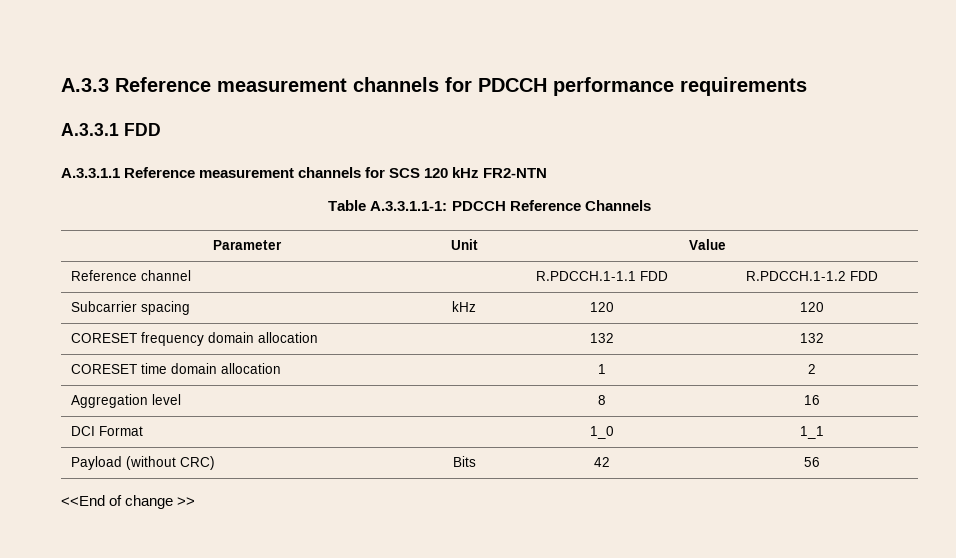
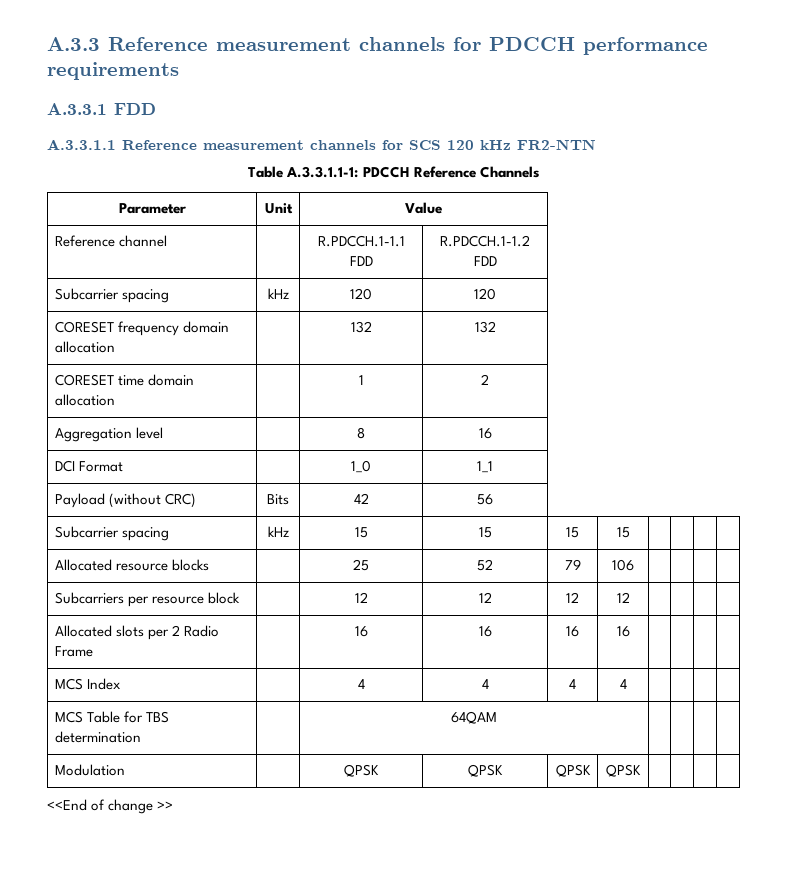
+ Subcarrier spacing | kHz | 15 | 15 | 15 | 15 | | | |
+ Allocated resource blocks | | 25 | 52 | 79 | 106 | | | |
+ Subcarriers per resource block | | 12 | 12 | 12 | 12 | | | |
+ Allocated slots per 2 Radio Frame | | 16 | 16 | 16 | 16 | | | |
+ MCS Index | | 4 | 4 | 4 | 4 | | | |
+ MCS Table for TBS determination | | 64QAM | | | |
+ Modulation | | QPSK | QPSK | QPSK | QPSK | | | |

